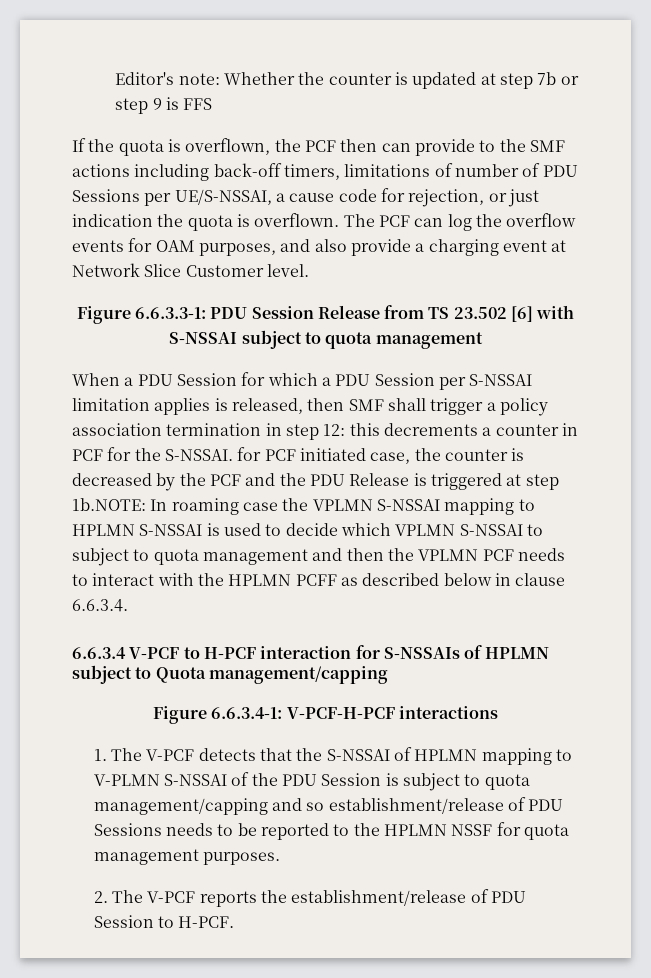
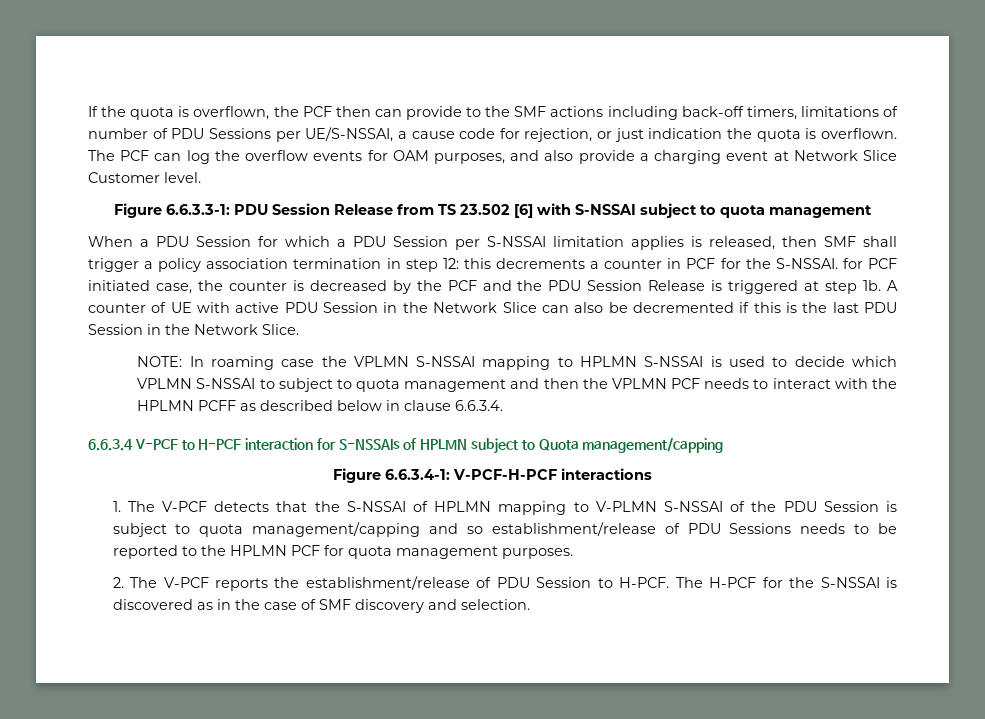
- Editor's note: Whether the counter is updated at step 7b or step 9 is FFS
- this decrements a counter in PCF for the S-NSSAI. for PCF initiated case, the counter is decreased by the PCF and the PDU Release is triggered at step 1b.NOTE:
+ this decrements a counter in PCF for the S-NSSAI. for PCF initiated case, the counter is decreased by the PCF and the PDU Session Release is triggered at step 1b. A counter of UE with active PDU Session in the Network Slice can also be decremented if this is the last PDU Session in the Network Slice.
+ NOTE:
- 1. The V-PCF detects that the S-NSSAI of HPLMN mapping to V-PLMN S-NSSAI of the PDU Session is subject to quota management/capping and so establishment/release of PDU Sessions needs to be reported to the HPLMN NSSF for quota management purposes.
+ 1. The V-PCF detects that the S-NSSAI of HPLMN mapping to V-PLMN S-NSSAI of the PDU Session is subject to quota management/capping and so establishment/release of PDU Sessions needs to be reported to the HPLMN PCF for quota management purposes.
+ The H-PCF for the S-NSSAI is discovered as in the case of SMF discovery and selection.

